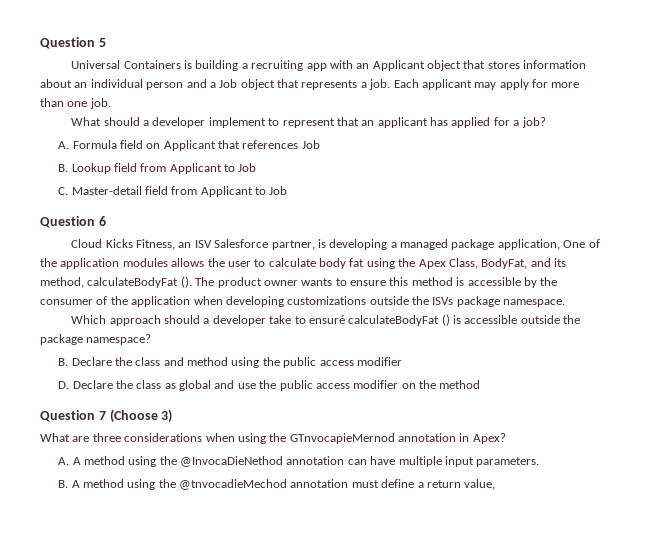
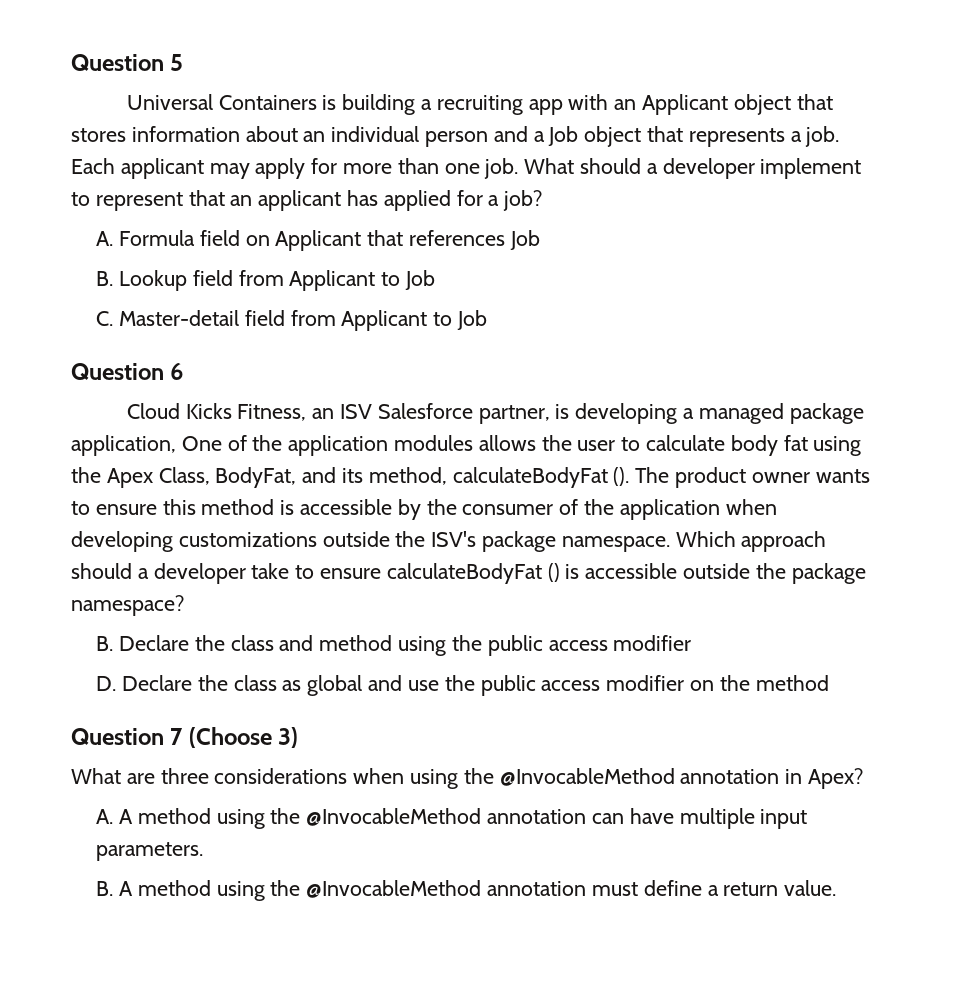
- Each applicant may apply for more than one job.
- What should a developer implement to represent that an applicant has applied for a job?
+ Each applicant may apply for more than one job. What should a developer implement to represent that an applicant has applied for a job?
- The product owner wants to ensure this method is accessible by the consumer of the application when developing customizations outside the ISVs package namespace.
- Which approach should a developer take to ensuré calculateBodyFat () is accessible outside the package namespace?
+ The product owner wants to ensure this method is accessible by the consumer of the application when developing customizations outside the ISV's package namespace. Which approach should a developer take to ensure calculateBodyFat () is accessible outside the package namespace?
- What are three considerations when using the GTnvocapieMernod annotation in Apex?
+ What are three considerations when using the @InvocableMethod annotation in Apex?
- A. A method using the @InvocaDieNethod annotation can have multiple input parameters.
+ A. A method using the @InvocableMethod annotation can have multiple input parameters.
- B. A method using the @tnvocadieMechod annotation must define a return value,
+ B. A method using the @InvocableMethod annotation must define a return value.

